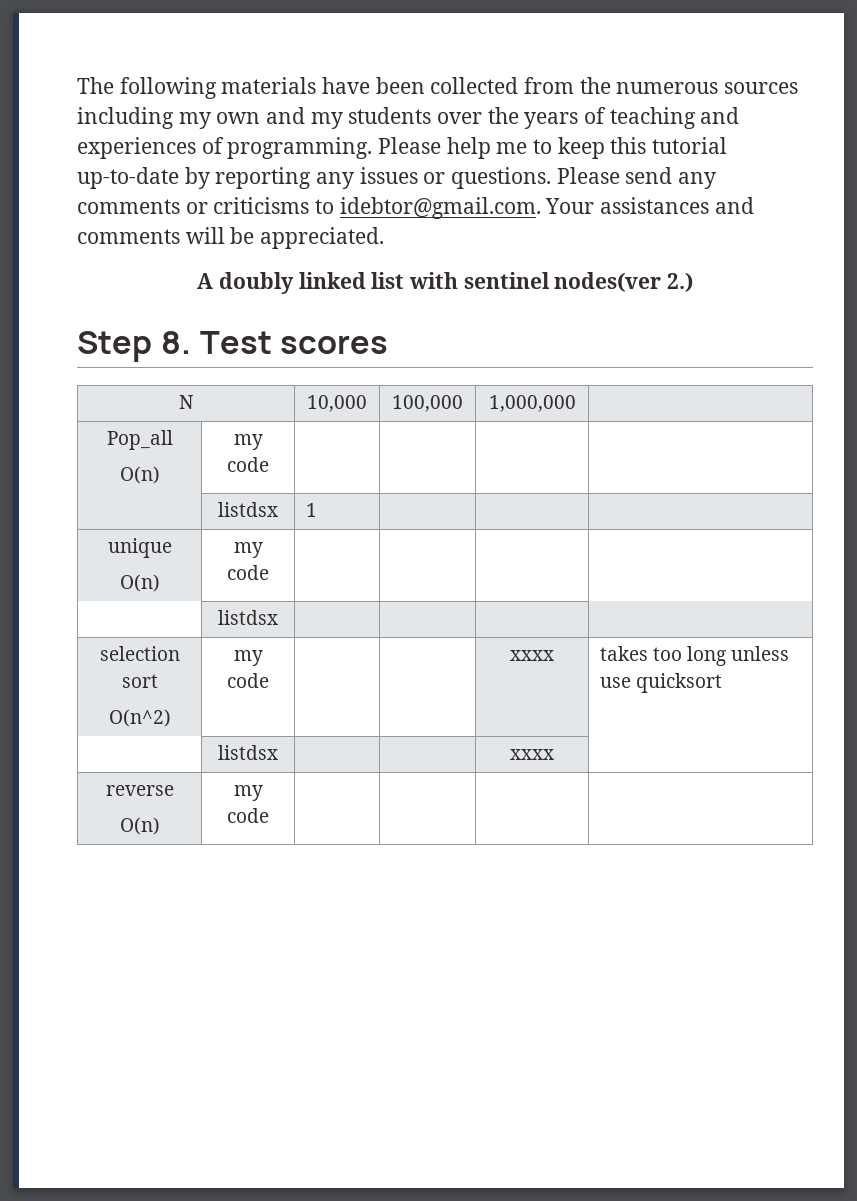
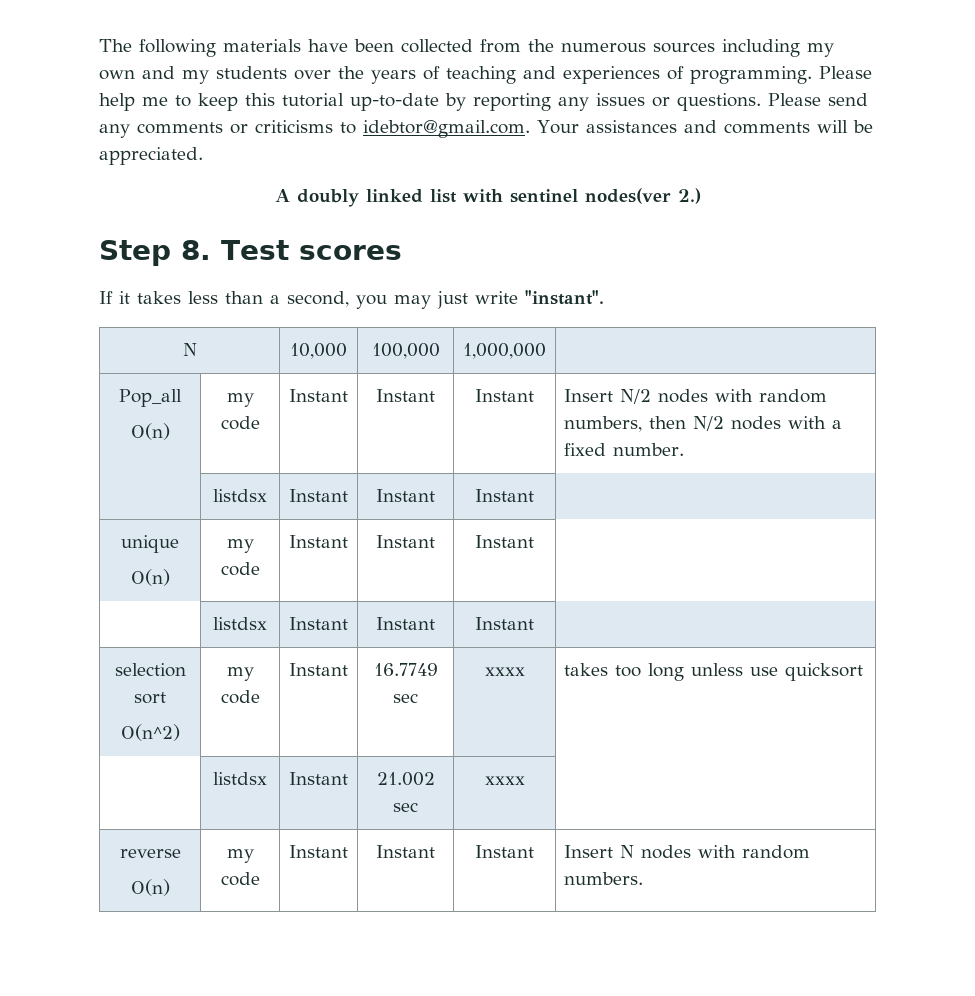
+ If it takes less than a second, you may just write "instant".
  Pop_all
- O(n) | my code | | | |
- | listdsx | 1 | | |
+ O(n) | my code | Instant | Instant | Instant | Insert N/2 nodes with random numbers, then N/2 nodes with a fixed number.
+ | listdsx | Instant | Instant | Instant |
  unique
- O(n) | my code | | | |
- | listdsx | | | |
+ O(n) | my code | Instant | Instant | Instant |
+ | listdsx | Instant | Instant | Instant |
  selection sort
- O(n^2) | my code | | | xxxx | takes too long unless use quicksort
+ O(n^2) | my code | Instant | 16.7749 sec | xxxx | takes too long unless use quicksort
- | listdsx | | | xxxx |
+ | listdsx | Instant | 21.002 sec | xxxx |
  reverse
- O(n) | my code | | | |
+ O(n) | my code | Instant | Instant | Instant | Insert N nodes with random numbers.

